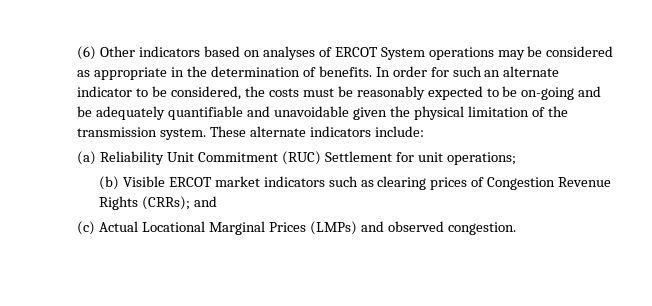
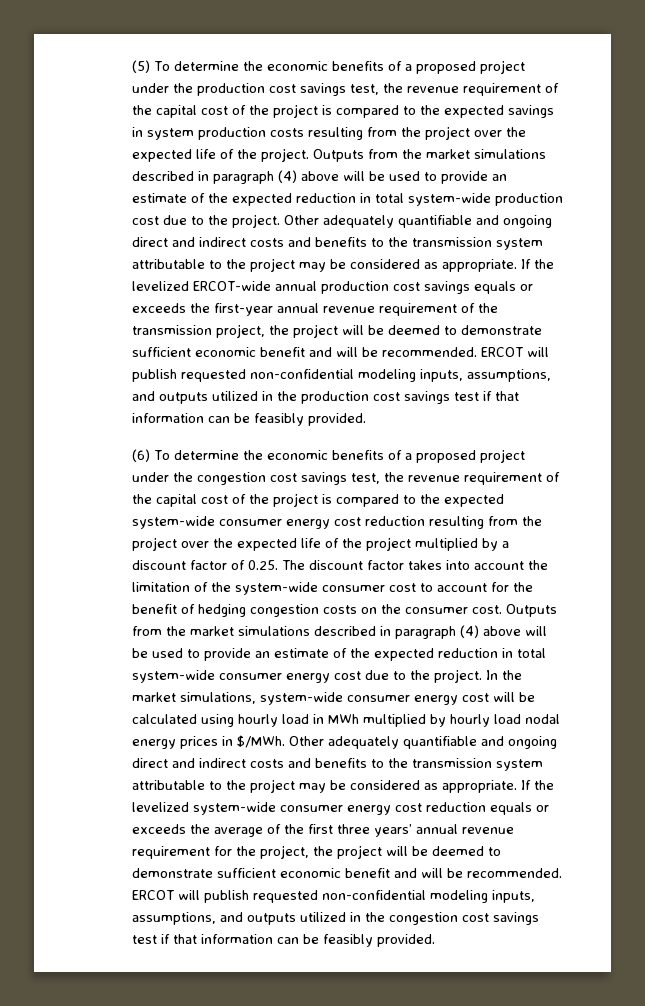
- (6) Other indicators based on analyses of ERCOT System operations may be considered as appropriate in the determination of benefits. In order for such an alternate indicator to be considered, the costs must be reasonably expected to be on-going and be adequately quantifiable and unavoidable given the physical limitation of the transmission system. These alternate indicators include:
- (a) Reliability Unit Commitment (RUC) Settlement for unit operations;
- (b) Visible ERCOT market indicators such as clearing prices of Congestion Revenue Rights (CRRs); and
- (c) Actual Locational Marginal Prices (LMPs) and observed congestion.
+ (5) To determine the economic benefits of a proposed project under the production cost savings test, the revenue requirement of the capital cost of the project is compared to the expected savings in system production costs resulting from the project over the expected life of the project. Outputs from the market simulations described in paragraph (4) above will be used to provide an estimate of the expected reduction in total system-wide production cost due to the project. Other adequately quantifiable and ongoing direct and indirect costs and benefits to the transmission system attributable to the project may be considered as appropriate. If the levelized ERCOT-wide annual production cost savings equals or exceeds the first-year annual revenue requirement of the transmission project, the project will be deemed to demonstrate sufficient economic benefit and will be recommended. ERCOT will publish requested non-confidential modeling inputs, assumptions, and outputs utilized in the production cost savings test if that information can be feasibly provided.
+ (6) To determine the economic benefits of a proposed project under the congestion cost savings test, the revenue requirement of the capital cost of the project is compared to the expected system-wide consumer energy cost reduction resulting from the project over the expected life of the project multiplied by a discount factor of 0.25. The discount factor takes into account the limitation of the system-wide consumer cost to account for the benefit of hedging congestion costs on the consumer cost. Outputs from the market simulations described in paragraph (4) above will be used to provide an estimate of the expected reduction in total system-wide consumer energy cost due to the project. In the market simulations, system-wide consumer energy cost will be calculated using hourly load in MWh multiplied by hourly load nodal energy prices in $/MWh. Other adequately quantifiable and ongoing direct and indirect costs and benefits to the transmission system attributable to the project may be considered as appropriate. If the levelized system-wide consumer energy cost reduction equals or exceeds the average of the first three years’ annual revenue requirement for the project, the project will be deemed to demonstrate sufficient economic benefit and will be recommended. ERCOT will publish requested non-confidential modeling inputs, assumptions, and outputs utilized in the congestion cost savings test if that information can be feasibly provided.

